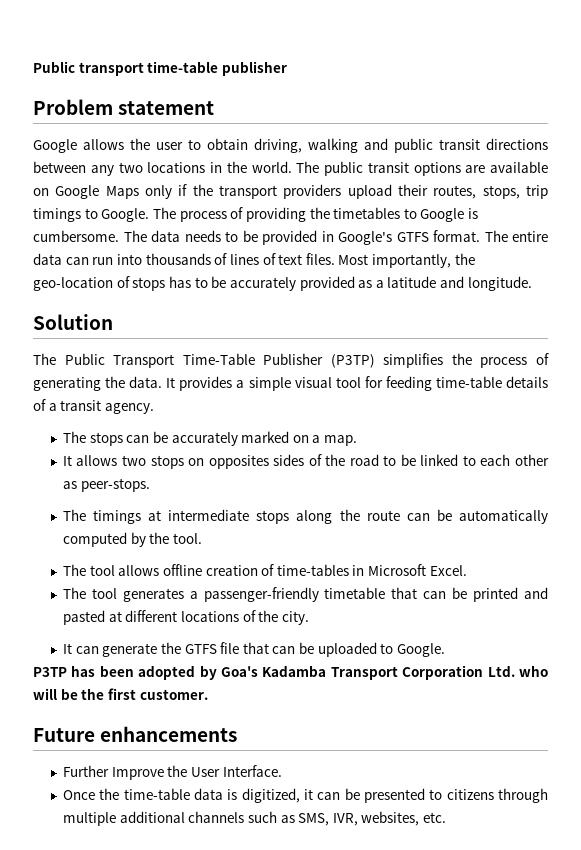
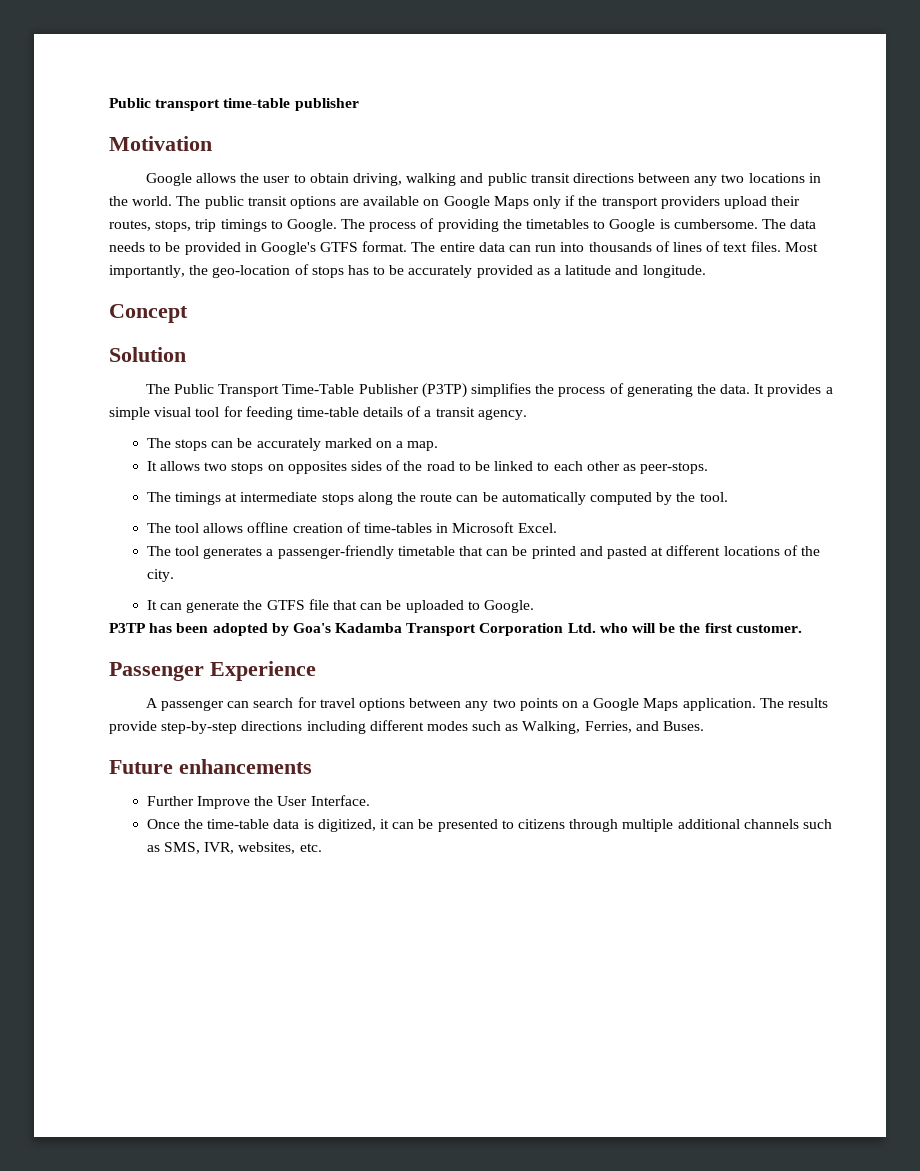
- Problem statement
+ Motivation
+ Concept
+ Passenger Experience
+ A passenger can search for travel options between any two points on a Google Maps application. The results provide step-by-step directions including different modes such as Walking, Ferries, and Buses.

